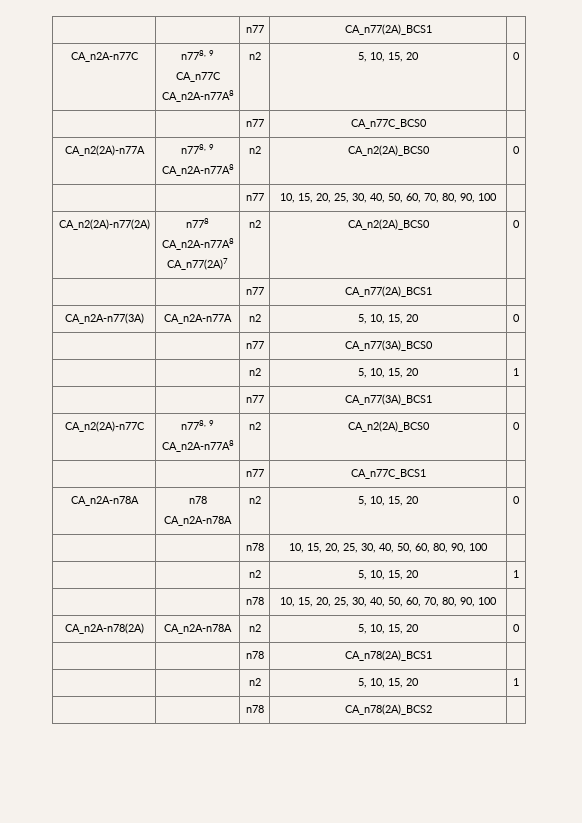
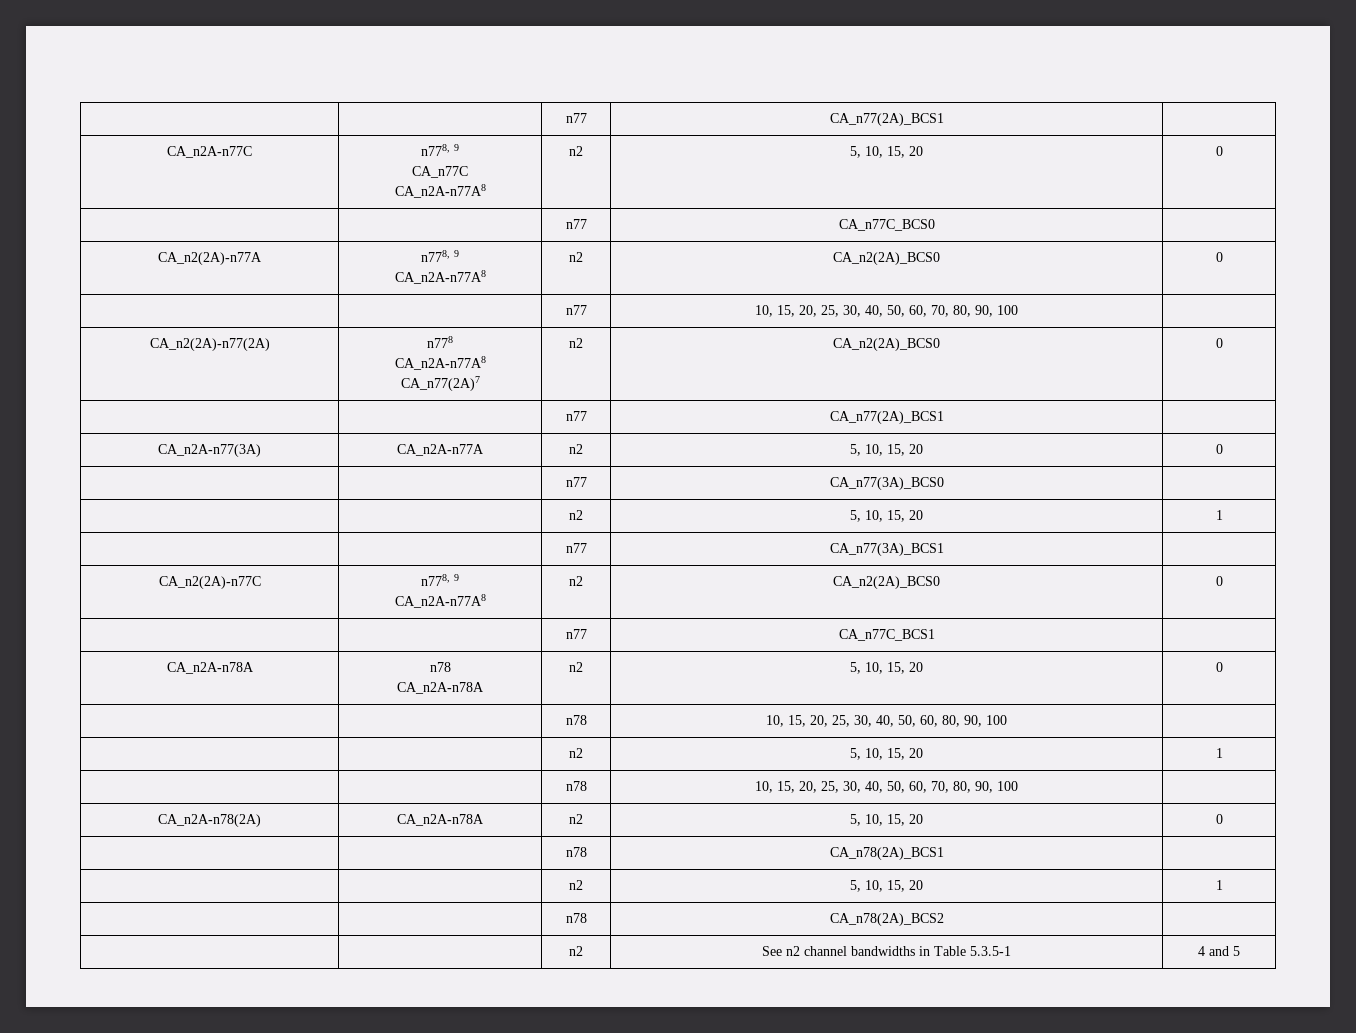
+ | | n2 | See n2 channel bandwidths in Table 5.3.5-1 | 4 and 5

